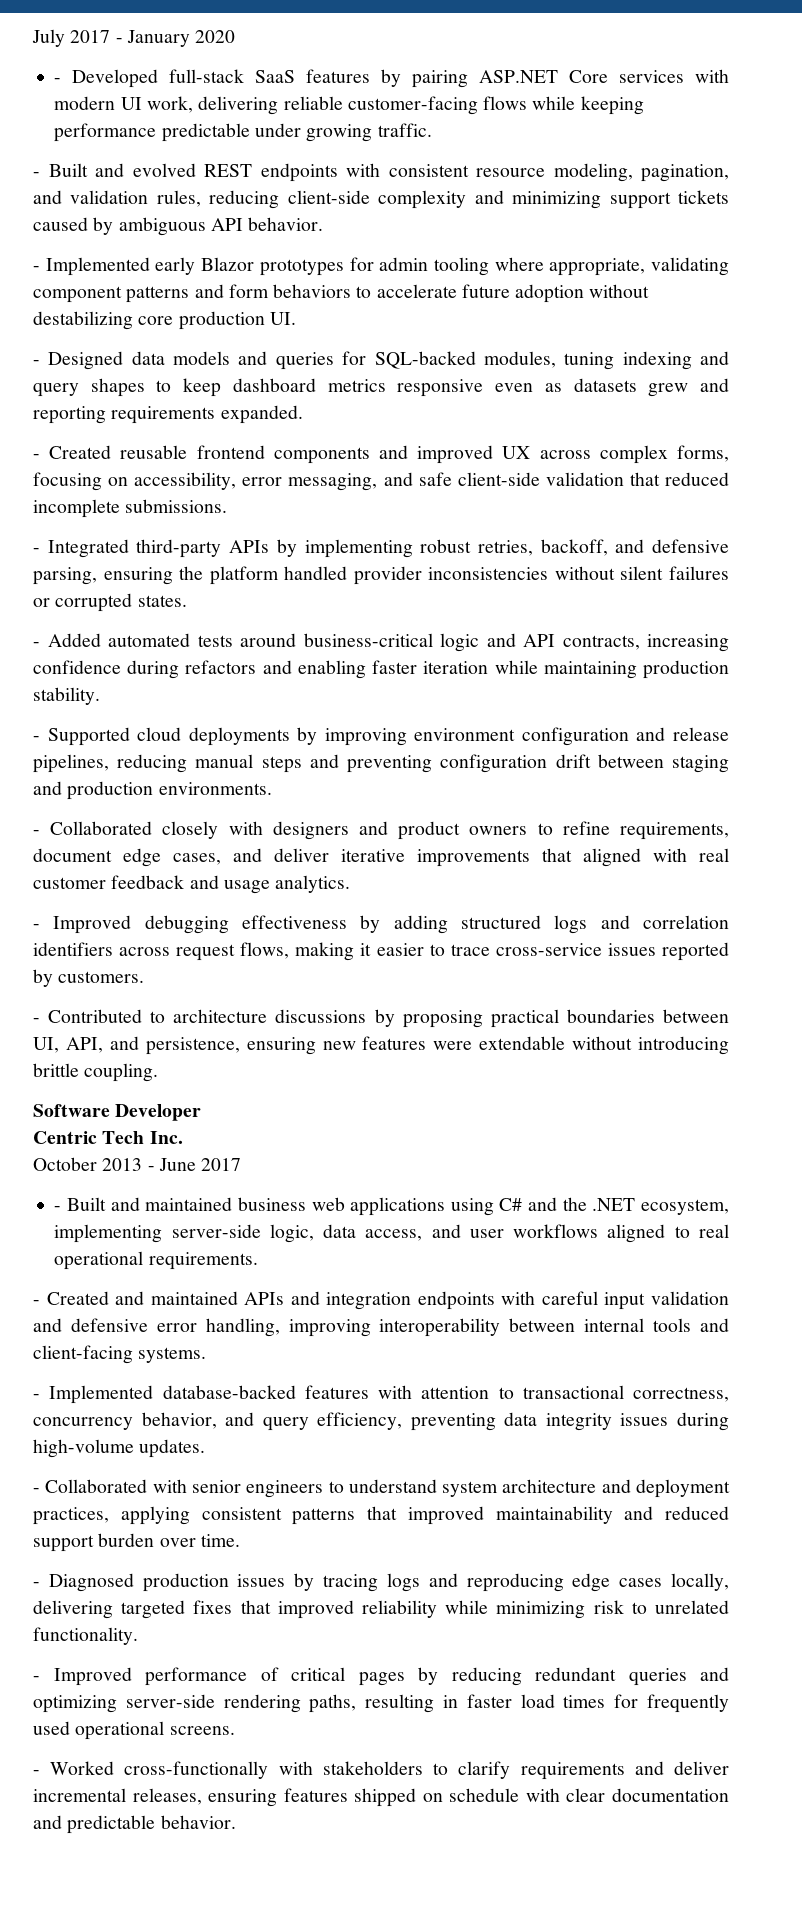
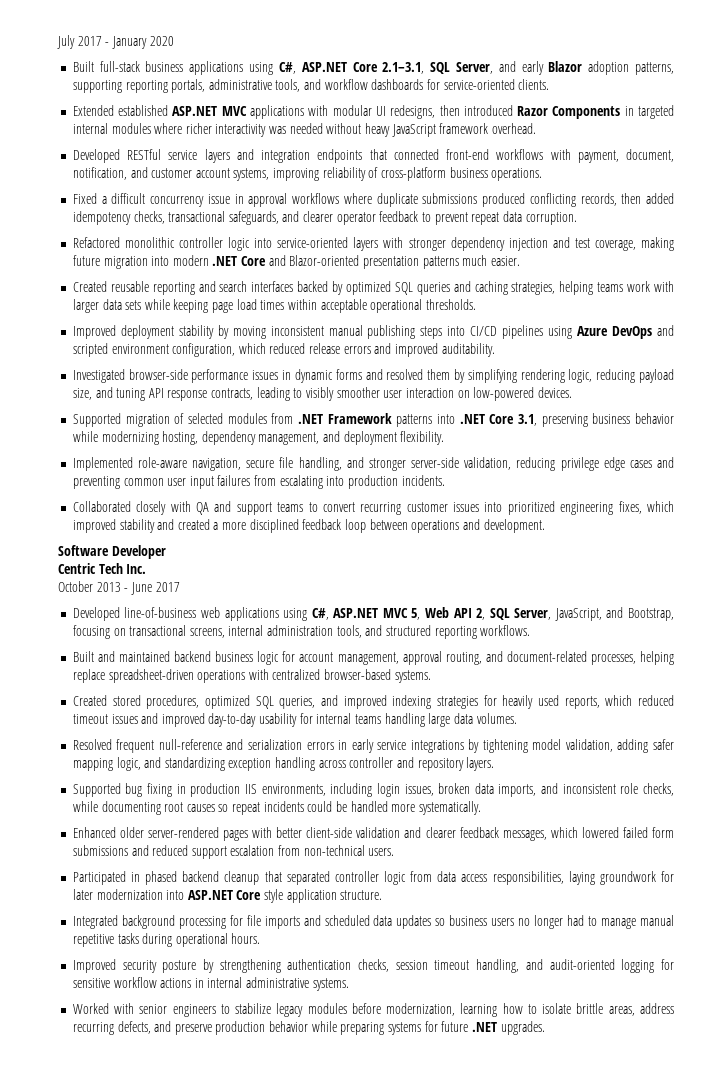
- - Developed full-stack SaaS features by pairing ASP.NET Core services with modern UI work, delivering reliable customer-facing flows while keeping performance predictable under growing traffic.
- - Built and evolved REST endpoints with consistent resource modeling, pagination, and validation rules, reducing client-side complexity and minimizing support tickets caused by ambiguous API behavior.
- - Implemented early Blazor prototypes for admin tooling where appropriate, validating component patterns and form behaviors to accelerate future adoption without destabilizing core production UI.
- - Designed data models and queries for SQL-backed modules, tuning indexing and query shapes to keep dashboard metrics responsive even as datasets grew and reporting requirements expanded.
- - Created reusable frontend components and improved UX across complex forms, focusing on accessibility, error messaging, and safe client-side validation that reduced incomplete submissions.
- - Integrated third-party APIs by implementing robust retries, backoff, and defensive parsing, ensuring the platform handled provider inconsistencies without silent failures or corrupted states.
- - Added automated tests around business-critical logic and API contracts, increasing confidence during refactors and enabling faster iteration while maintaining production stability.
- - Supported cloud deployments by improving environment configuration and release pipelines, reducing manual steps and preventing configuration drift between staging and production environments.
- - Collaborated closely with designers and product owners to refine requirements, document edge cases, and deliver iterative improvements that aligned with real customer feedback and usage analytics.
- - Improved debugging effectiveness by adding structured logs and correlation identifiers across request flows, making it easier to trace cross-service issues reported by customers.
- - Contributed to architecture discussions by proposing practical boundaries between UI, API, and persistence, ensuring new features were extendable without introducing brittle coupling.
+ Built full-stack business applications using C#, ASP.NET Core 2.1–3.1, SQL Server, and early Blazor adoption patterns, supporting reporting portals, administrative tools, and workflow dashboards for service-oriented clients.
+ Extended established ASP.NET MVC applications with modular UI redesigns, then introduced Razor Components in targeted internal modules where richer interactivity was needed without heavy JavaScript framework overhead.
+ Developed RESTful service layers and integration endpoints that connected front-end workflows with payment, document, notification, and customer account systems, improving reliability of cross-platform business operations.
+ Fixed a difficult concurrency issue in approval workflows where duplicate submissions produced conflicting records, then added idempotency checks, transactional safeguards, and clearer operator feedback to prevent repeat data corruption.
+ Refactored monolithic controller logic into service-oriented layers with stronger dependency injection and test coverage, making future migration into modern .NET Core and Blazor-oriented presentation patterns much easier.
+ Created reusable reporting and search interfaces backed by optimized SQL queries and caching strategies, helping teams work with larger data sets while keeping page load times within acceptable operational thresholds.
+ Improved deployment stability by moving inconsistent manual publishing steps into CI/CD pipelines using Azure DevOps and scripted environment configuration, which reduced release errors and improved auditability.
+ Investigated browser-side performance issues in dynamic forms and resolved them by simplifying rendering logic, reducing payload size, and tuning API response contracts, leading to visibly smoother user interaction on low-powered devices.
+ Supported migration of selected modules from .NET Framework patterns into .NET Core 3.1, preserving business behavior while modernizing hosting, dependency management, and deployment flexibility.
+ Implemented role-aware navigation, secure file handling, and stronger server-side validation, reducing privilege edge cases and preventing common user input failures from escalating into production incidents.
+ Collaborated closely with QA and support teams to convert recurring customer issues into prioritized engineering fixes, which improved stability and created a more disciplined feedback loop between operations and development.
- - Built and maintained business web applications using C# and the .NET ecosystem, implementing server-side logic, data access, and user workflows aligned to real operational requirements.
- - Created and maintained APIs and integration endpoints with careful input validation and defensive error handling, improving interoperability between internal tools and client-facing systems.
- - Implemented database-backed features with attention to transactional correctness, concurrency behavior, and query efficiency, preventing data integrity issues during high-volume updates.
- - Collaborated with senior engineers to understand system architecture and deployment practices, applying consistent patterns that improved maintainability and reduced support burden over time.
- - Diagnosed production issues by tracing logs and reproducing edge cases locally, delivering targeted fixes that improved reliability while minimizing risk to unrelated functionality.
- - Improved performance of critical pages by reducing redundant queries and optimizing server-side rendering paths, resulting in faster load times for frequently used operational screens.
- - Worked cross-functionally with stakeholders to clarify requirements and deliver incremental releases, ensuring features shipped on schedule with clear documentation and predictable behavior.
+ Developed line-of-business web applications using C#, ASP.NET MVC 5, Web API 2, SQL Server, JavaScript, and Bootstrap, focusing on transactional screens, internal administration tools, and structured reporting workflows.
+ Built and maintained backend business logic for account management, approval routing, and document-related processes, helping replace spreadsheet-driven operations with centralized browser-based systems.
+ Created stored procedures, optimized SQL queries, and improved indexing strategies for heavily used reports, which reduced timeout issues and improved day-to-day usability for internal teams handling large data volumes.
+ Resolved frequent null-reference and serialization errors in early service integrations by tightening model validation, adding safer mapping logic, and standardizing exception handling across controller and repository layers.
+ Supported bug fixing in production IIS environments, including login issues, broken data imports, and inconsistent role checks, while documenting root causes so repeat incidents could be handled more systematically.
+ Enhanced older server-rendered pages with better client-side validation and clearer feedback messages, which lowered failed form submissions and reduced support escalation from non-technical users.
+ Participated in phased backend cleanup that separated controller logic from data access responsibilities, laying groundwork for later modernization into ASP.NET Core style application structure.
+ Integrated background processing for file imports and scheduled data updates so business users no longer had to manage manual repetitive tasks during operational hours.
+ Improved security posture by strengthening authentication checks, session timeout handling, and audit-oriented logging for sensitive workflow actions in internal administrative systems.
+ Worked with senior engineers to stabilize legacy modules before modernization, learning how to isolate brittle areas, address recurring defects, and preserve production behavior while preparing systems for future .NET upgrades.

